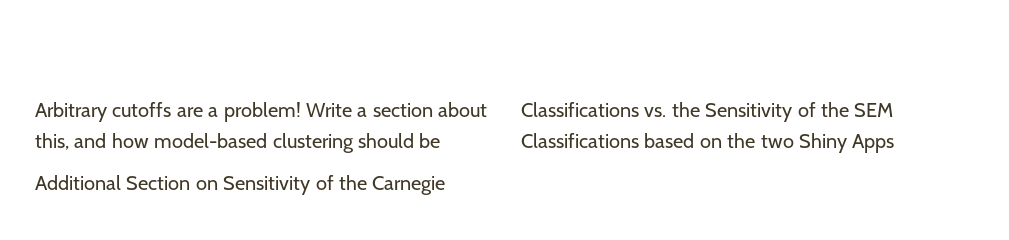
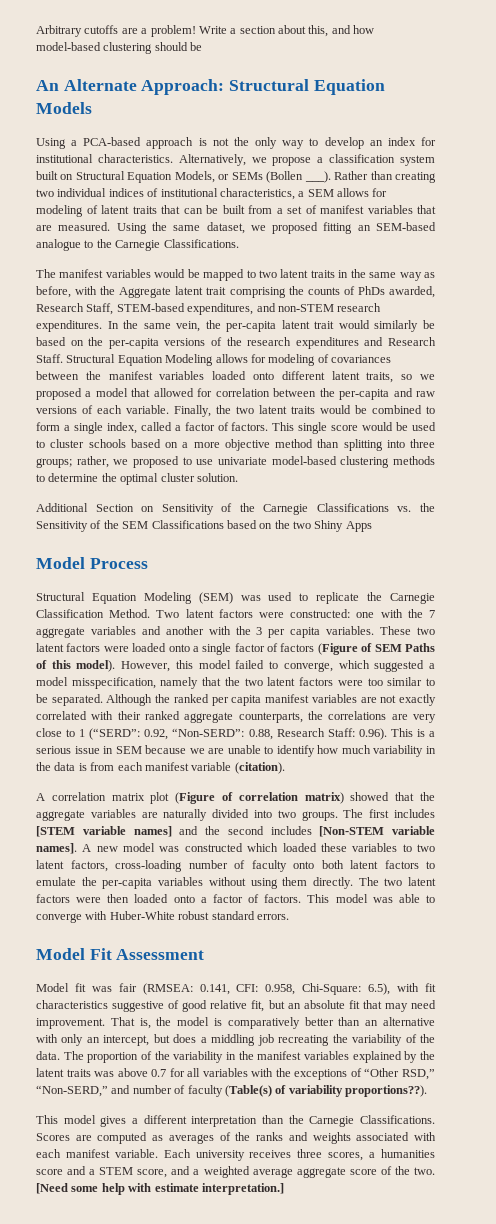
+ An Alternate Approach: Structural Equation Models
+ Using a PCA-based approach is not the only way to develop an index for institutional characteristics. Alternatively, we propose a classification system built on Structural Equation Models, or SEMs (Bollen ___). Rather than creating two individual indices of institutional characteristics, a SEM allows for modeling of latent traits that can be built from a set of manifest variables that are measured. Using the same dataset, we proposed fitting an SEM-based analogue to the Carnegie Classifications.
+ The manifest variables would be mapped to two latent traits in the same way as before, with the Aggregate latent trait comprising the counts of PhDs awarded, Research Staff, STEM-based expenditures, and non-STEM research expenditures. In the same vein, the per-capita latent trait would similarly be based on the per-capita versions of the research expenditures and Research Staff. Structural Equation Modeling allows for modeling of covariances between the manifest variables loaded onto different latent traits, so we proposed a model that allowed for correlation between the per-capita and raw versions of each variable. Finally, the two latent traits would be combined to form a single index, called a factor of factors. This single score would be used to cluster schools based on a more objective method than splitting into three groups; rather, we proposed to use univariate model-based clustering methods to determine the optimal cluster solution.
+ Model Process
+ Structural Equation Modeling (SEM) was used to replicate the Carnegie Classification Method. Two latent factors were constructed: one with the 7 aggregate variables and another with the 3 per capita variables. These two latent factors were loaded onto a single factor of factors (Figure of SEM Paths of this model). However, this model failed to converge, which suggested a model misspecification, namely that the two latent factors were too similar to be separated. Although the ranked per capita manifest variables are not exactly correlated with their ranked aggregate counterparts, the correlations are very close to 1 (“SERD”: 0.92, “Non-SERD”: 0.88, Research Staff: 0.96). This is a serious issue in SEM because we are unable to identify how much variability in the data is from each manifest variable (citation).
+ A correlation matrix plot (Figure of correlation matrix) showed that the aggregate variables are naturally divided into two groups. The first includes [STEM variable names] and the second includes [Non-STEM variable names]. A new model was constructed which loaded these variables to two latent factors, cross-loading number of faculty onto both latent factors to emulate the per-capita variables without using them directly. The two latent factors were then loaded onto a factor of factors. This model was able to converge with Huber-White robust standard errors.
+ Model Fit Assessment
+ Model fit was fair (RMSEA: 0.141, CFI: 0.958, Chi-Square: 6.5), with fit characteristics suggestive of good relative fit, but an absolute fit that may need improvement. That is, the model is comparatively better than an alternative with only an intercept, but does a middling job recreating the variability of the data. The proportion of the variability in the manifest variables explained by the latent traits was above 0.7 for all variables with the exceptions of “Other RSD,” “Non-SERD,” and number of faculty (Table(s) of variability proportions??).
+ This model gives a different interpretation than the Carnegie Classifications. Scores are computed as averages of the ranks and weights associated with each manifest variable. Each university receives three scores, a humanities score and a STEM score, and a weighted average aggregate score of the two. [Need some help with estimate interpretation.]

